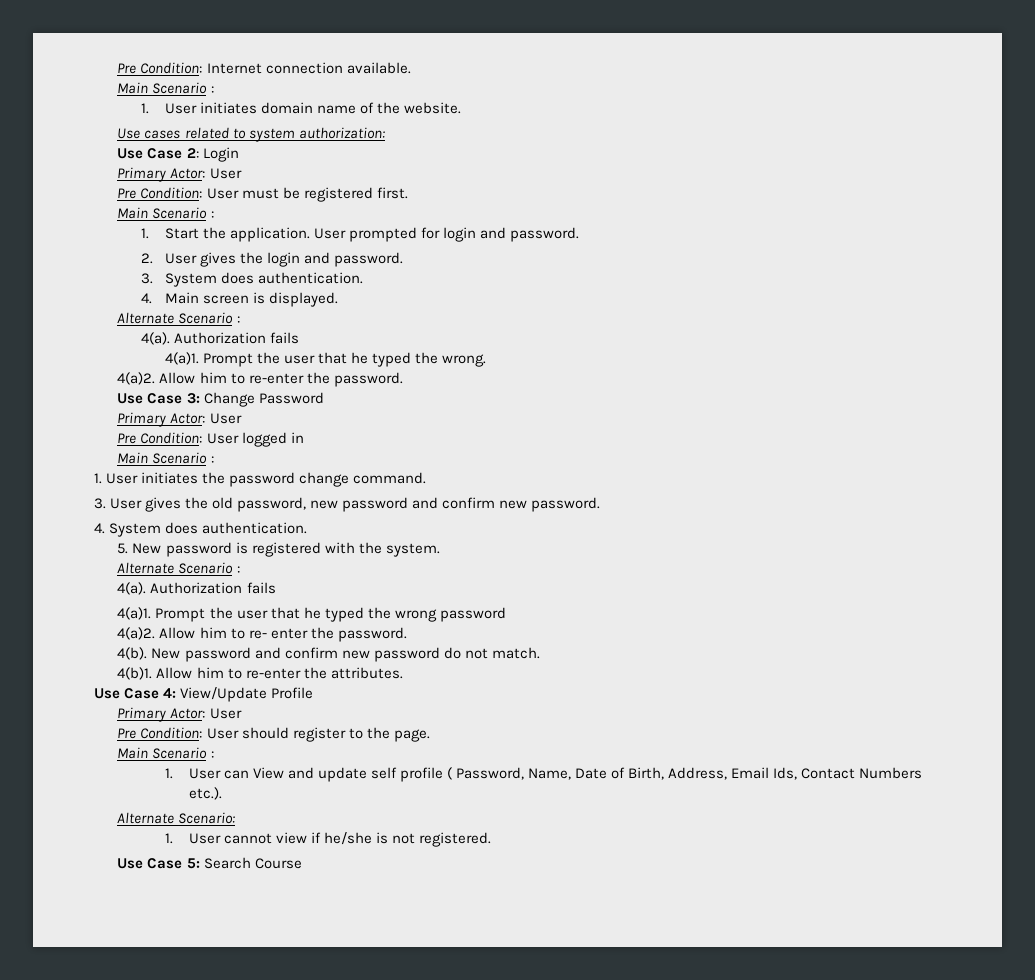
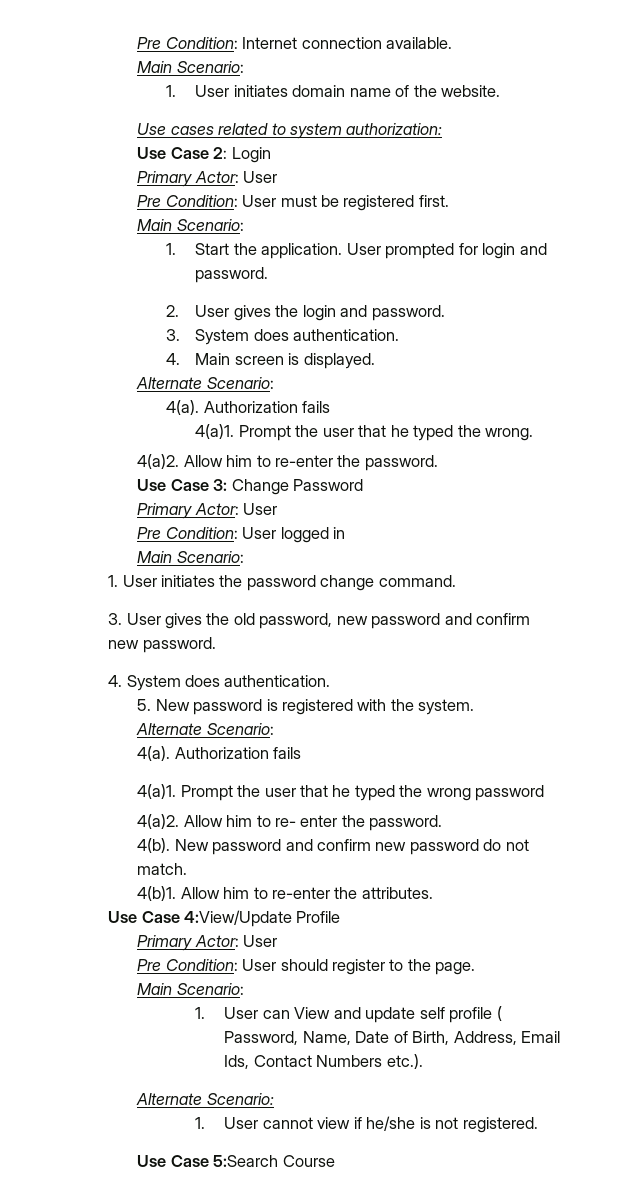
  Pre Condition: Internet connection available.
- Main Scenario :
+ Main Scenario:
  Pre Condition: User must be registered first.
- Main Scenario :
+ Main Scenario:
  4. Main screen is displayed.
- Alternate Scenario :
+ Alternate Scenario:
  Pre Condition: User logged in
- Main Scenario :
+ Main Scenario:
  5. New password is registered with the system.
- Alternate Scenario :
+ Alternate Scenario:
- Use Case 4: View/Update Profile
+ Use Case 4:View/Update Profile
  Pre Condition: User should register to the page.
- Main Scenario :
+ Main Scenario:
- Use Case 5: Search Course
+ Use Case 5:Search Course

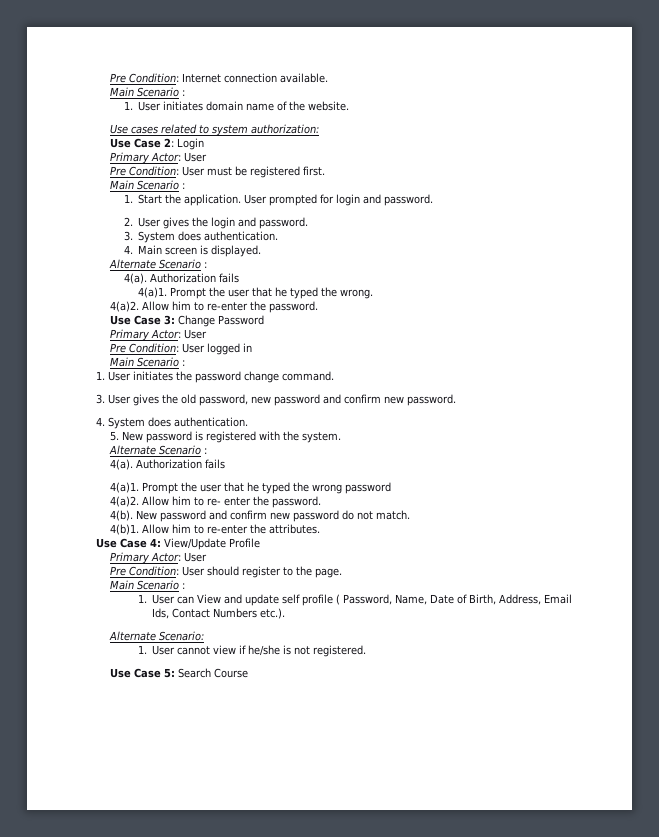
  Pre Condition: Internet connection available.
- Main Scenario:
+ Main Scenario :
  Pre Condition: User must be registered first.
- Main Scenario:
+ Main Scenario :
  4. Main screen is displayed.
- Alternate Scenario:
+ Alternate Scenario :
  Pre Condition: User logged in
- Main Scenario:
+ Main Scenario :
  5. New password is registered with the system.
- Alternate Scenario:
+ Alternate Scenario :
- Use Case 4:View/Update Profile
+ Use Case 4: View/Update Profile
  Pre Condition: User should register to the page.
- Main Scenario:
+ Main Scenario :
- Use Case 5:Search Course
+ Use Case 5: Search Course

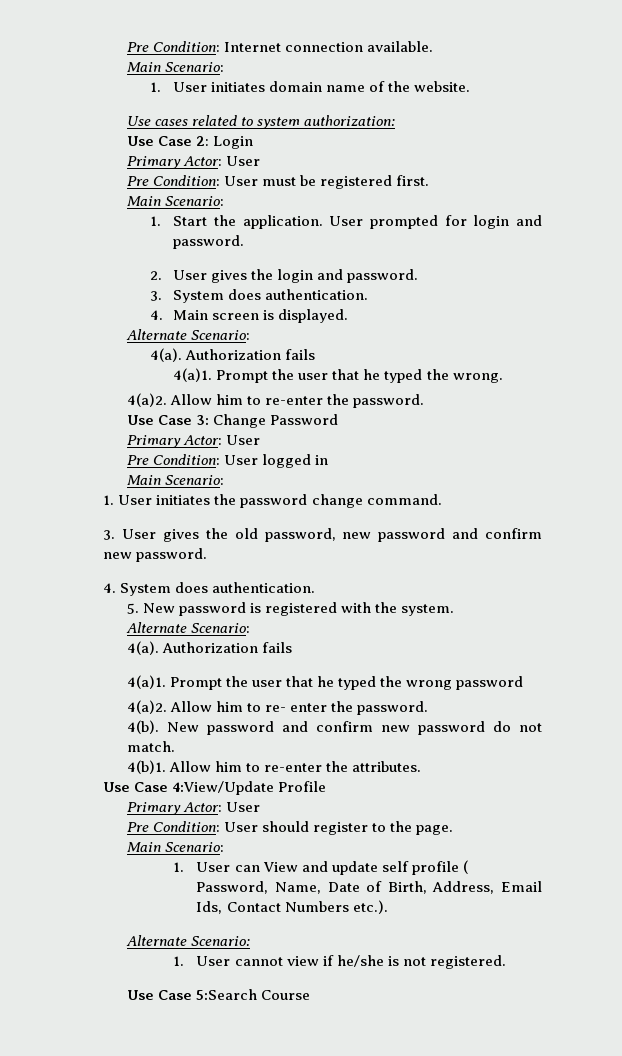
  Pre Condition: Internet connection available.
- Main Scenario :
+ Main Scenario:
  Pre Condition: User must be registered first.
- Main Scenario :
+ Main Scenario:
  4. Main screen is displayed.
- Alternate Scenario :
+ Alternate Scenario:
  Pre Condition: User logged in
- Main Scenario :
+ Main Scenario:
  5. New password is registered with the system.
- Alternate Scenario :
+ Alternate Scenario:
- Use Case 4: View/Update Profile
+ Use Case 4:View/Update Profile
  Pre Condition: User should register to the page.
- Main Scenario :
+ Main Scenario:
- Use Case 5: Search Course
+ Use Case 5:Search Course

